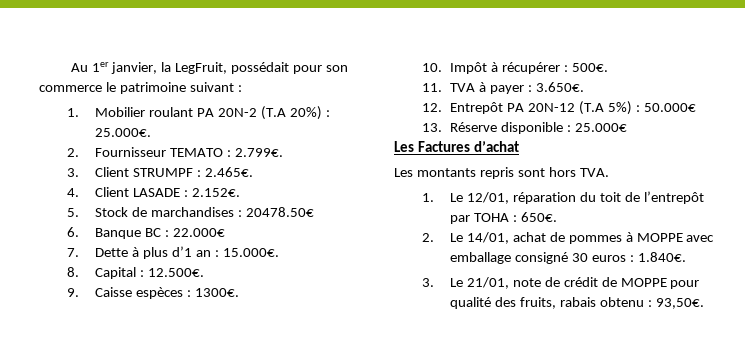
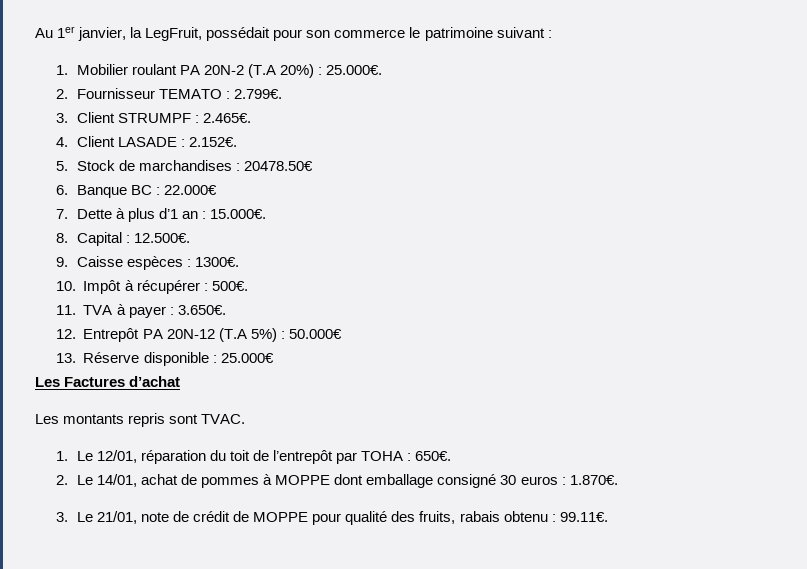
- Les montants repris sont hors TVA.
+ Les montants repris sont TVAC.
- 2. Le 14/01, achat de pommes à MOPPE avec emballage consigné 30 euros : 1.840€.
+ 2. Le 14/01, achat de pommes à MOPPE dont emballage consigné 30 euros : 1.870€.
- 3. Le 21/01, note de crédit de MOPPE pour qualité des fruits, rabais obtenu : 93,50€.
+ 3. Le 21/01, note de crédit de MOPPE pour qualité des fruits, rabais obtenu : 99.11€.

